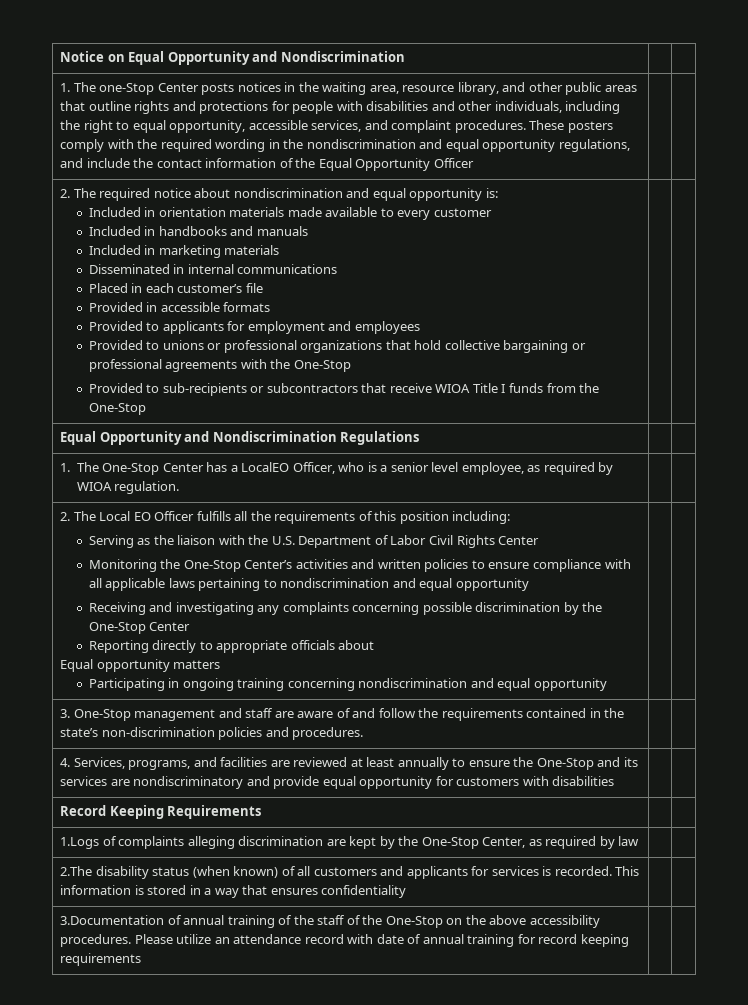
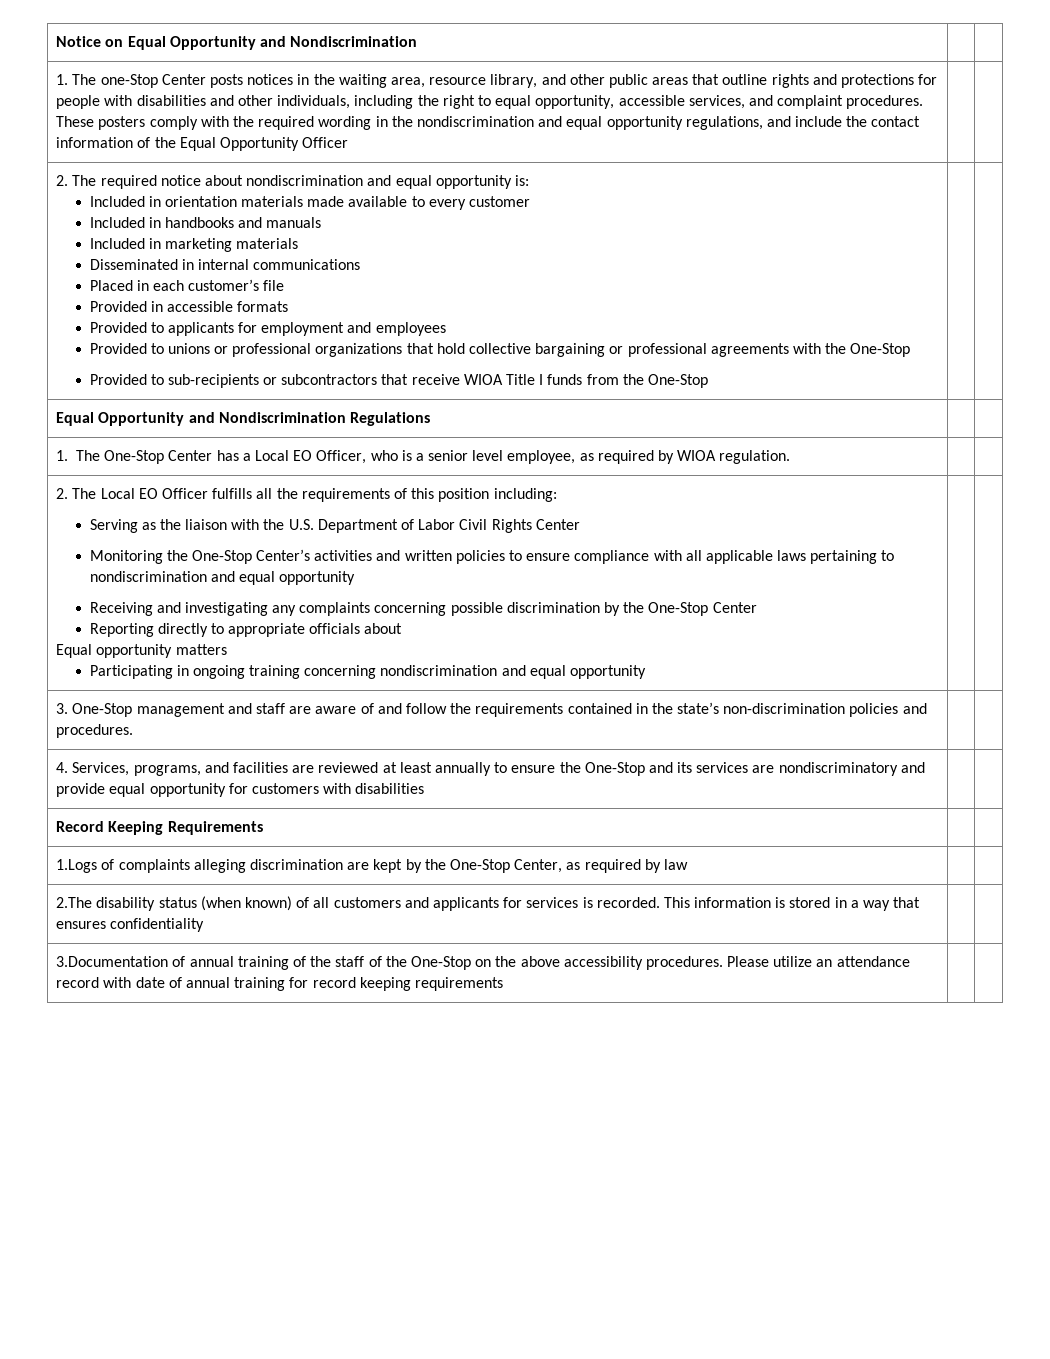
- 1. The One-Stop Center has a LocalEO Officer, who is a senior level employee, as required by WIOA regulation. | |
+ 1. The One-Stop Center has a Local EO Officer, who is a senior level employee, as required by WIOA regulation. | |

